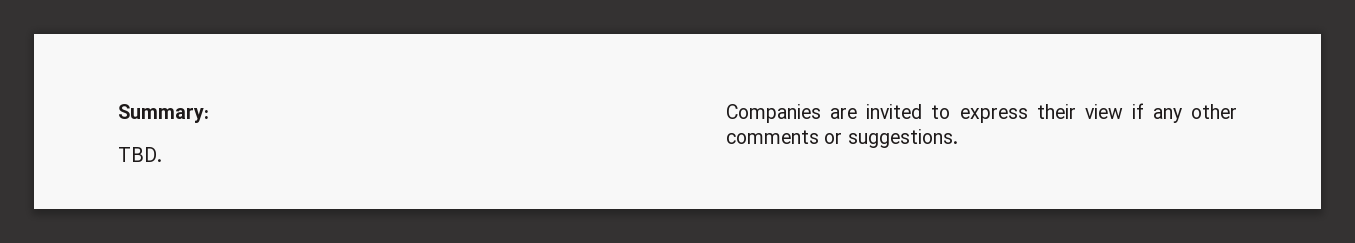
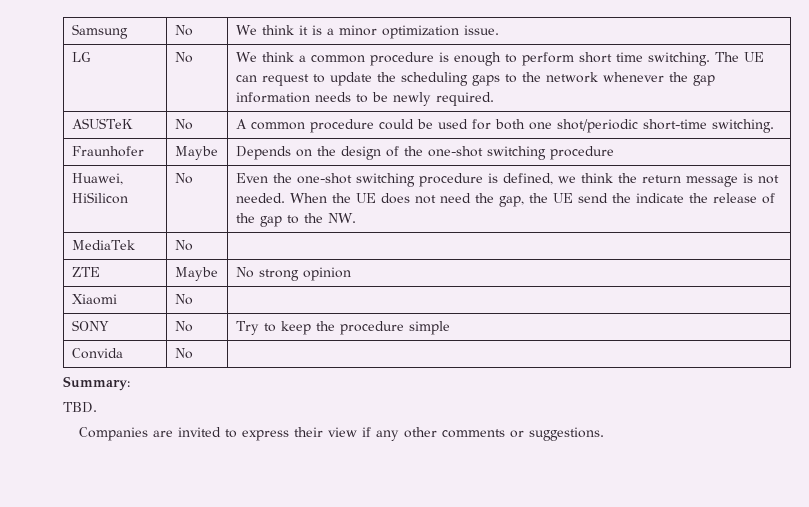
+ Samsung | No | We think it is a minor optimization issue.
+ LG | No | We think a common procedure is enough to perform short time switching. The UE can request to update the scheduling gaps to the network whenever the gap information needs to be newly required.
+ ASUSTeK | No | A common procedure could be used for both one shot/periodic short-time switching.
+ Fraunhofer | Maybe | Depends on the design of the one-shot switching procedure
+ Huawei, HiSilicon | No | Even the one-shot switching procedure is defined, we think the return message is not needed. When the UE does not need the gap, the UE send the indicate the release of the gap to the NW.
+ MediaTek | No |
+ ZTE | Maybe | No strong opinion
+ Xiaomi | No |
+ SONY | No | Try to keep the procedure simple
+ Convida | No |

